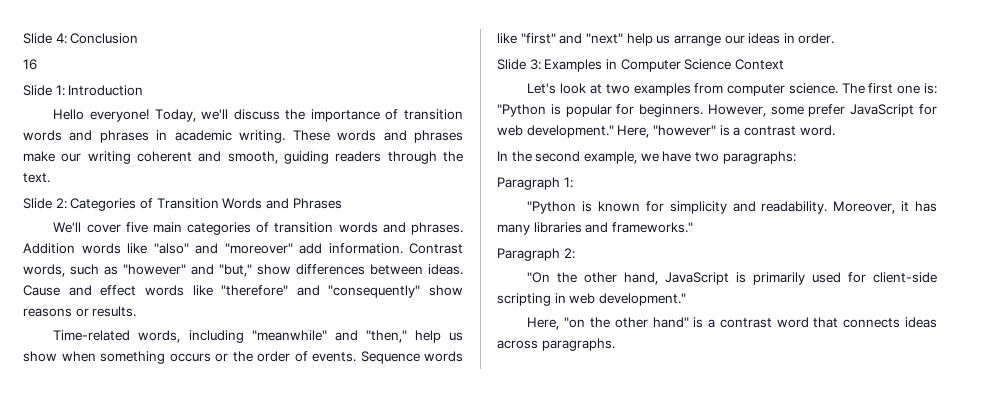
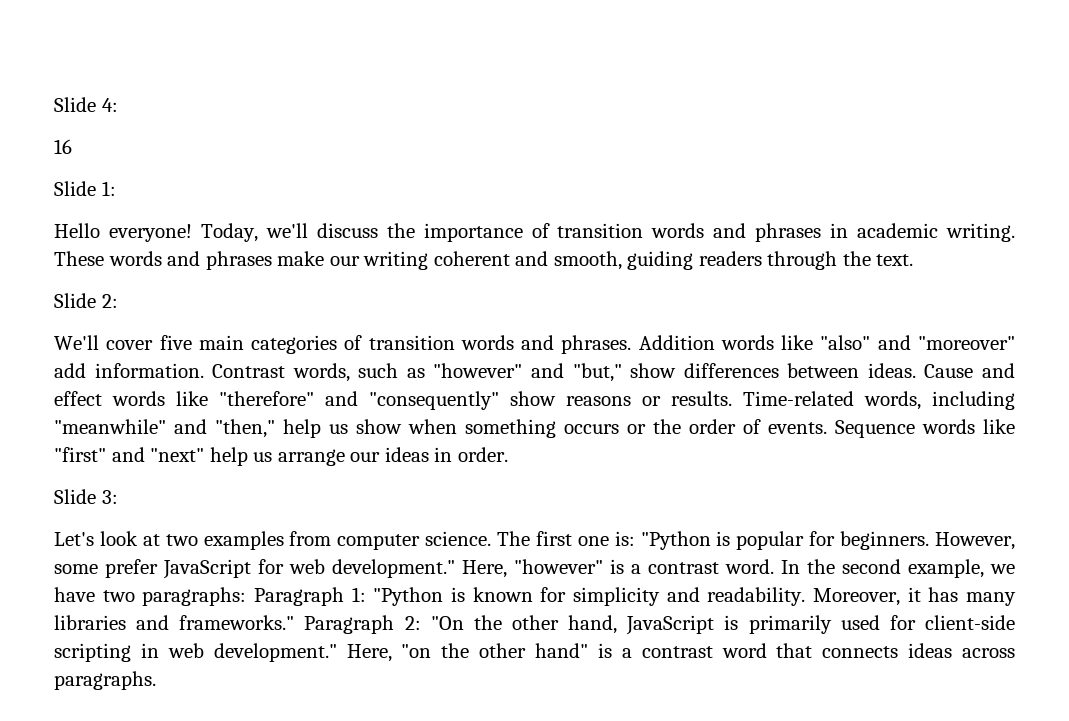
- Slide 4: Conclusion
+ Slide 4:
- Slide 1: Introduction
+ Slide 1:
- Slide 2: Categories of Transition Words and Phrases
+ Slide 2:
- Cause and effect words like "therefore" and "consequently" show reasons or results.
- Time-related words, including "meanwhile" and "then," help us show when something occurs or the order of events.
+ Cause and effect words like "therefore" and "consequently" show reasons or results. Time-related words, including "meanwhile" and "then," help us show when something occurs or the order of events.
- Slide 3: Examples in Computer Science Context
+ Slide 3:
- Here, "however" is a contrast word.
- In the second example, we have two paragraphs:
- Paragraph 1:
- "Python is known for simplicity and readability.
+ Here, "however" is a contrast word. In the second example, we have two paragraphs: Paragraph 1: "Python is known for simplicity and readability.
- Moreover, it has many libraries and frameworks."
- Paragraph 2:
- "On the other hand, JavaScript is primarily used for client-side scripting in web development."
- Here, "on the other hand" is a contrast word that connects ideas across paragraphs.
+ Moreover, it has many libraries and frameworks." Paragraph 2: "On the other hand, JavaScript is primarily used for client-side scripting in web development." Here, "on the other hand" is a contrast word that connects ideas across paragraphs.

